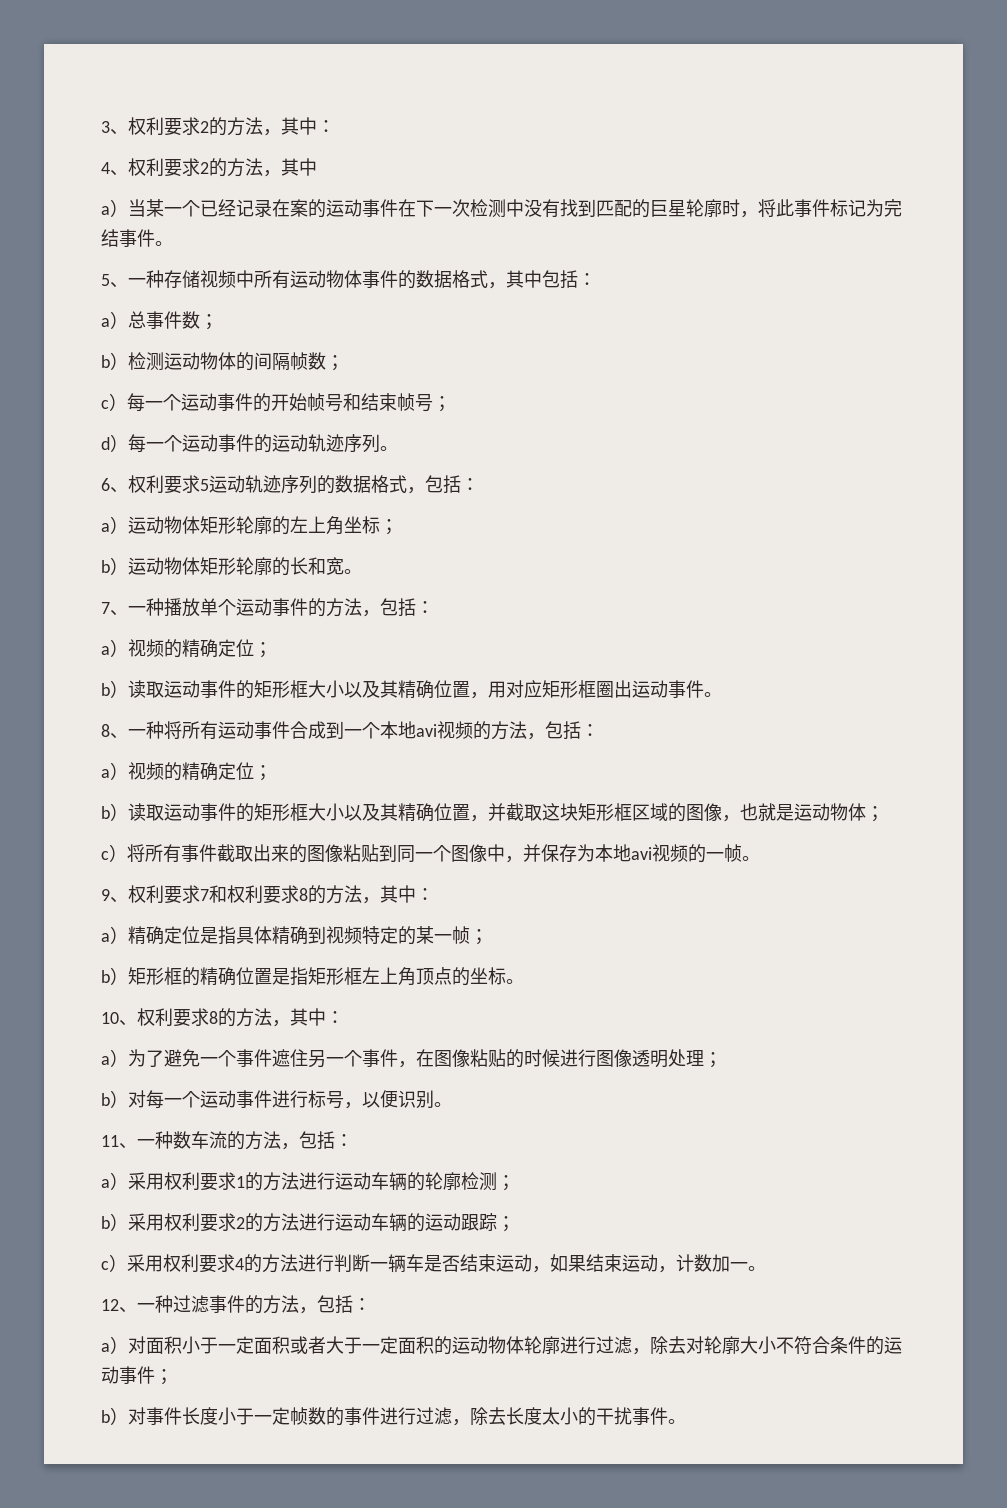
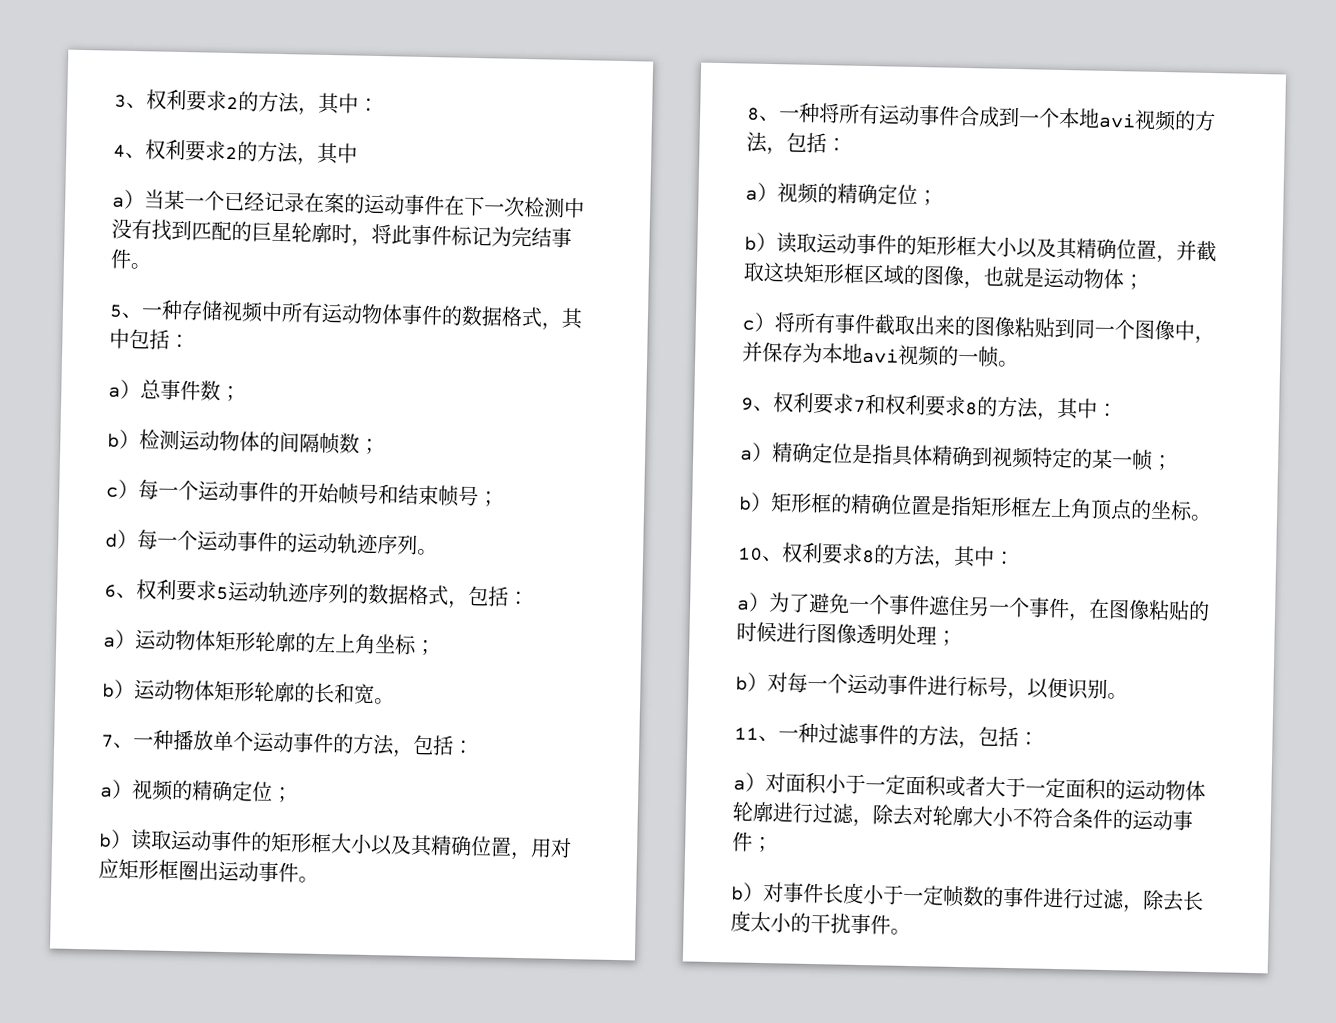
- 11、一种数车流的方法，包括：
- a）采用权利要求1的方法进行运动车辆的轮廓检测；
- b）采用权利要求2的方法进行运动车辆的运动跟踪；
- c）采用权利要求4的方法进行判断一辆车是否结束运动，如果结束运动，计数加一。
- 12、一种过滤事件的方法，包括：
+ 11、一种过滤事件的方法，包括：

